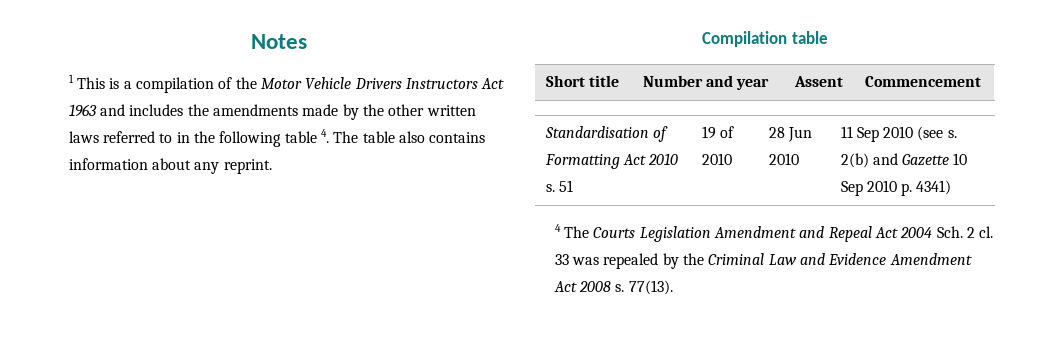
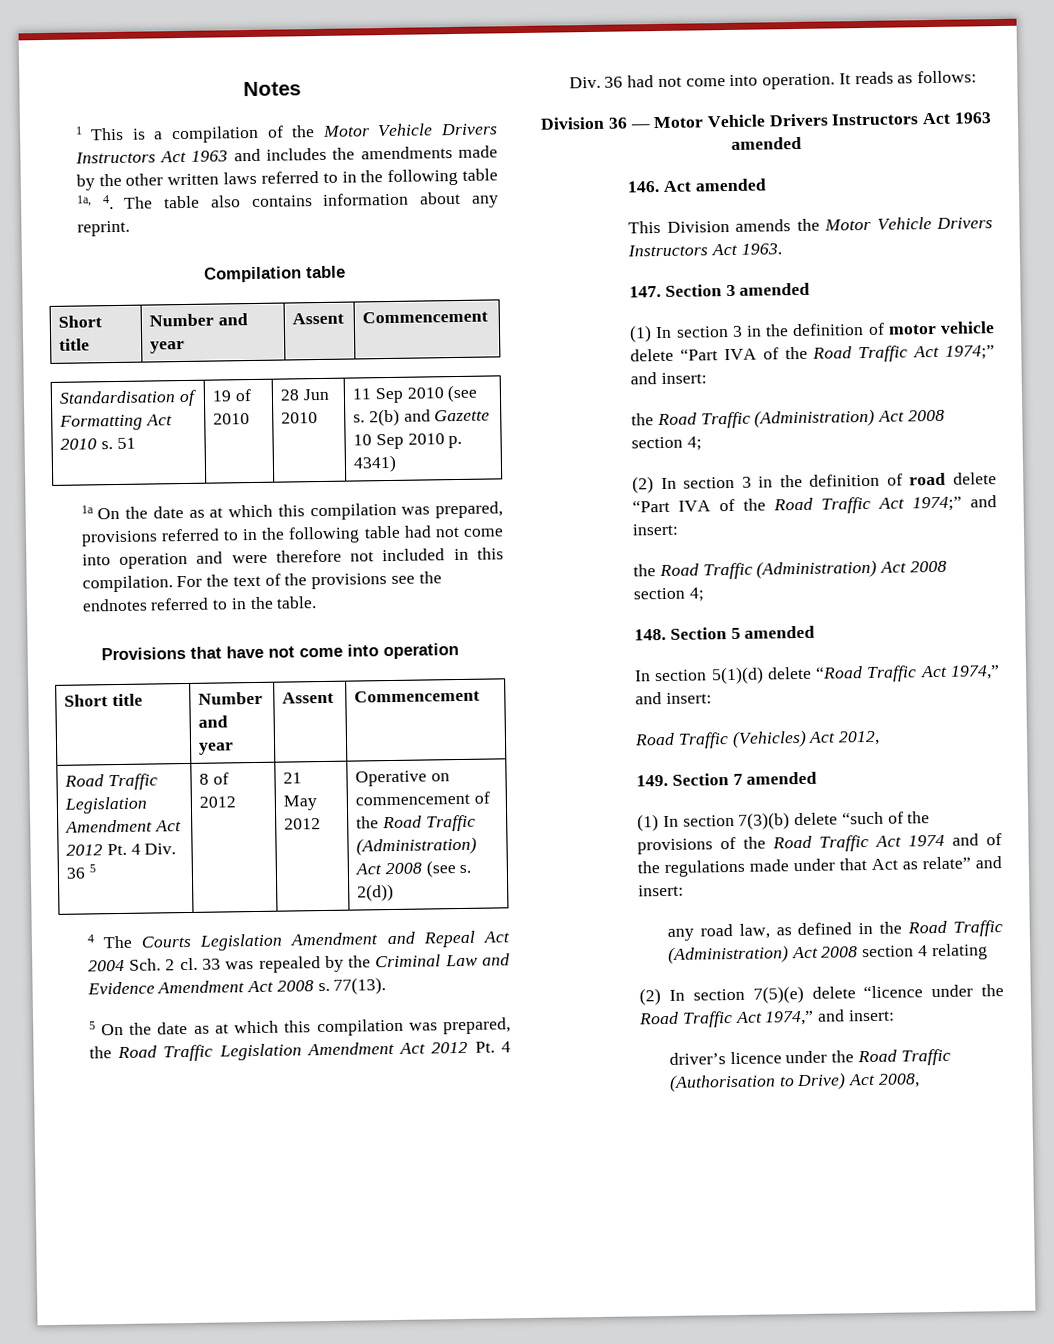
- 1 This is a compilation of the Motor Vehicle Drivers Instructors Act 1963 and includes the amendments made by the other written laws referred to in the following table 4. The table also contains information about any reprint.
+ 1 This is a compilation of the Motor Vehicle Drivers Instructors Act 1963 and includes the amendments made by the other written laws referred to in the following table 1a, 4. The table also contains information about any reprint.
+ 1a On the date as at which this compilation was prepared, provisions referred to in the following table had not come into operation and were therefore not included in this compilation. For the text of the provisions see the endnotes referred to in the table.
+ Provisions that have not come into operation
+ Short title | Number and year | Assent | Commencement
+ Road Traffic Legislation Amendment Act 2012 Pt. 4 Div. 36 5 | 8 of 2012 | 21 May 2012 | Operative on commencement of the Road Traffic (Administration) Act 2008 (see s. 2(d))
+ 5 On the date as at which this compilation was prepared, the Road Traffic Legislation Amendment Act 2012 Pt. 4 Div. 36 had not come into operation. It reads as follows:
+ Division 36 — Motor Vehicle Drivers Instructors Act 1963 amended
+ 146. Act amended
+ This Division amends the Motor Vehicle Drivers Instructors Act 1963.
+ 147. Section 3 amended
+ (1) In section 3 in the definition of motor vehicle delete “Part IVA of the Road Traffic Act 1974;” and insert:
+ the Road Traffic (Administration) Act 2008 section 4;
+ (2) In section 3 in the definition of road delete “Part IVA of the Road Traffic Act 1974;” and insert:
+ the Road Traffic (Administration) Act 2008 section 4;
+ 148. Section 5 amended
+ In section 5(1)(d) delete “Road Traffic Act 1974,” and insert:
+ Road Traffic (Vehicles) Act 2012,
+ 149. Section 7 amended
+ (1) In section 7(3)(b) delete “such of the provisions of the Road Traffic Act 1974 and of the regulations made under that Act as relate” and insert:
+ any road law, as defined in the Road Traffic (Administration) Act 2008 section 4 relating
+ (2) In section 7(5)(e) delete “licence under the Road Traffic Act 1974,” and insert:
+ driver’s licence under the Road Traffic (Authorisation to Drive) Act 2008,

